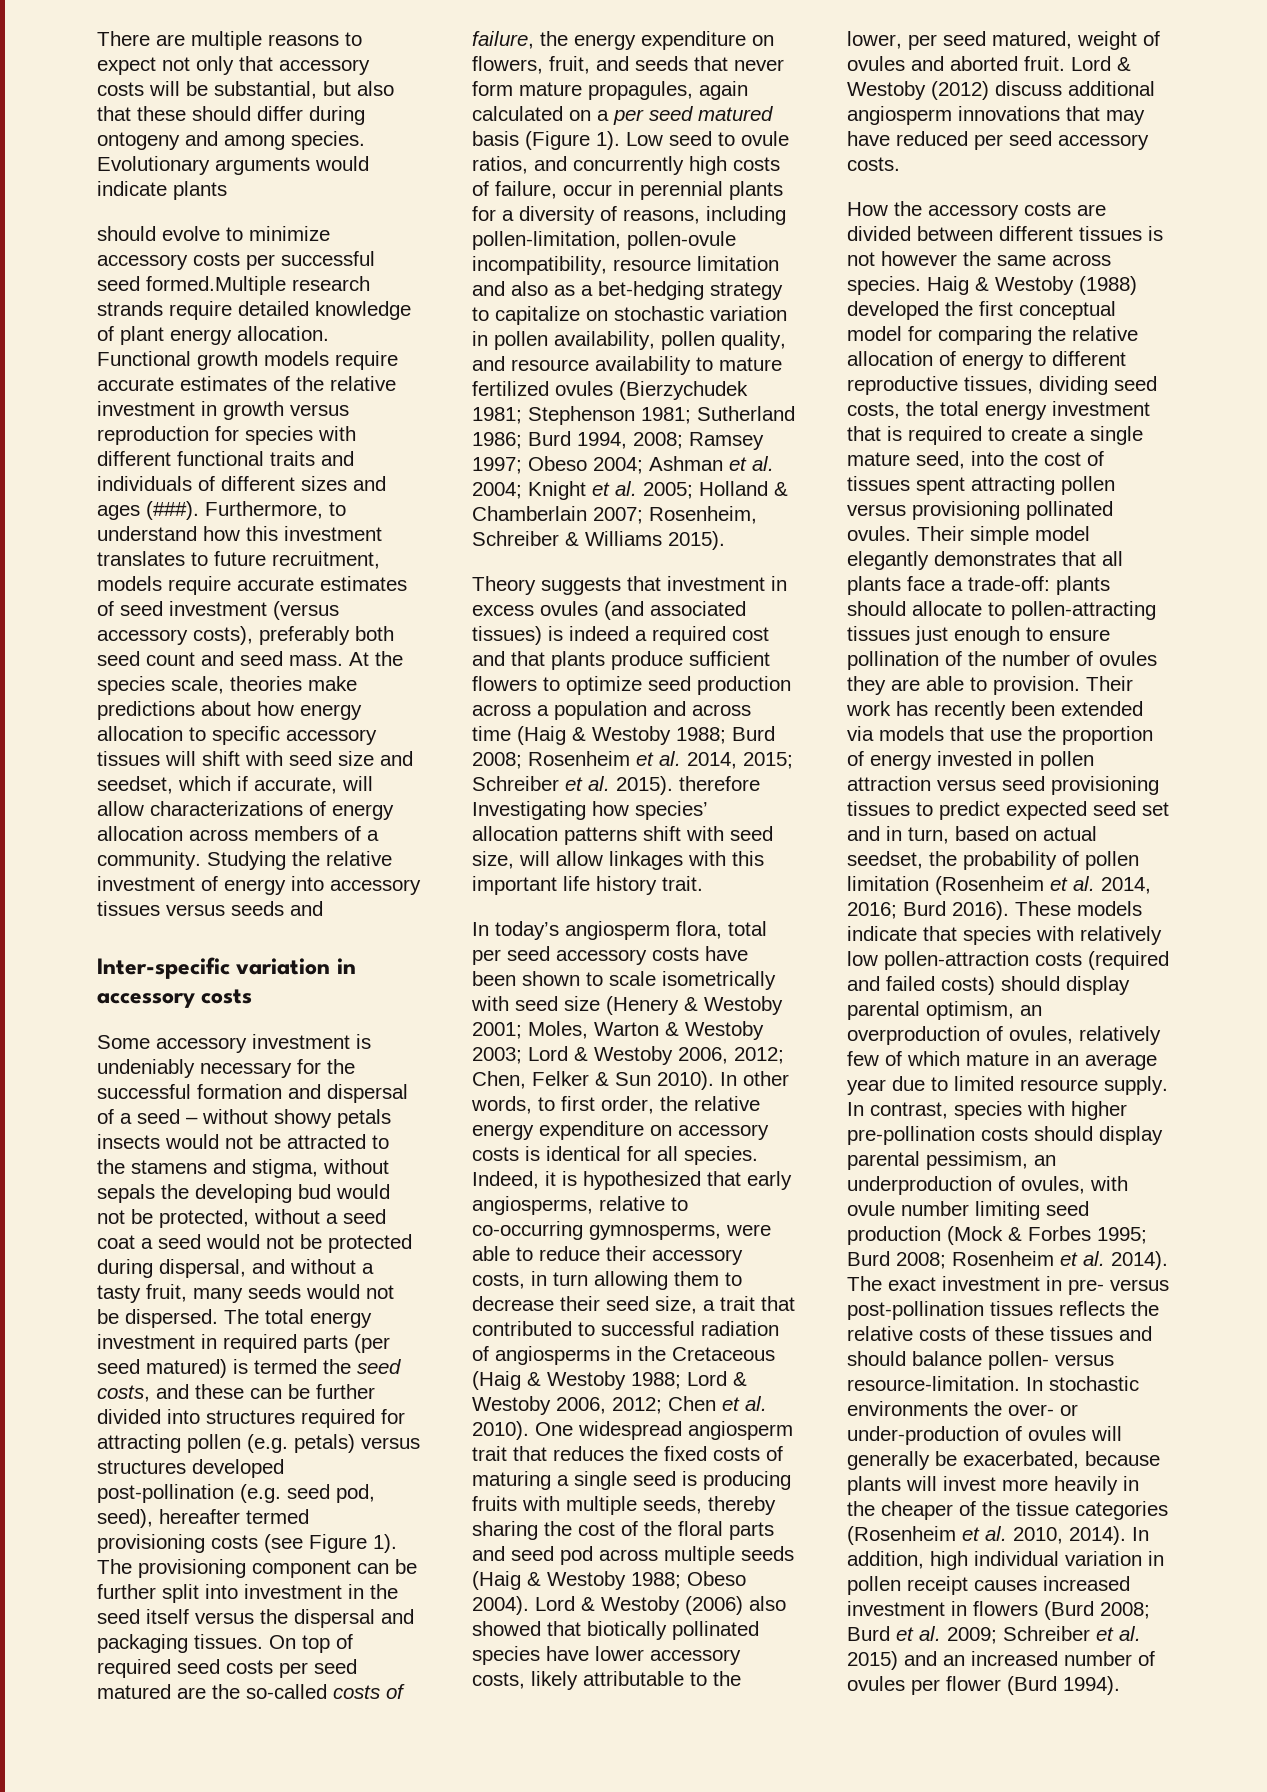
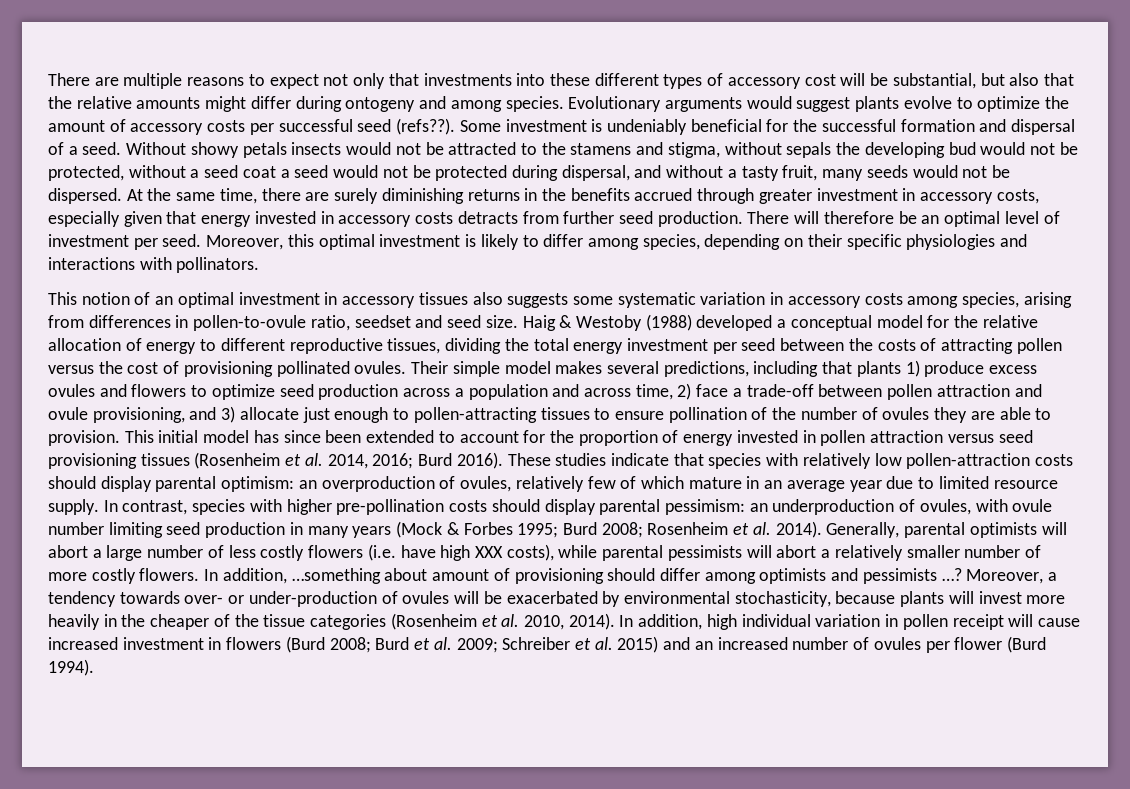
- There are multiple reasons to expect not only that accessory costs will be substantial, but also that these should differ during ontogeny and among species.
+ There are multiple reasons to expect not only that investments into these different types of accessory cost will be substantial, but also that the relative amounts might differ during ontogeny and among species.
- Evolutionary arguments would indicate plants
- should evolve to minimize accessory costs per successful seed formed.Multiple research strands require detailed knowledge of plant energy allocation. Functional growth models require accurate estimates of the relative investment in growth versus reproduction for species with different functional traits and individuals of different sizes and ages (###). Furthermore, to understand how this investment translates to future recruitment, models require accurate estimates of seed investment (versus accessory costs), preferably both seed count and seed mass. At the species scale, theories make predictions about how energy allocation to specific accessory tissues will shift with seed size and seedset, which if accurate, will allow characterizations of energy allocation across members of a community. Studying the relative investment of energy into accessory tissues versus seeds and
- Inter-specific variation in accessory costs
- Some accessory investment is undeniably necessary for the successful formation and dispersal of a seed – without showy petals insects would not be attracted to the stamens and stigma, without sepals the developing bud would not be protected, without a seed coat a seed would not be protected during dispersal, and without a tasty fruit, many seeds would not be dispersed.
+ Evolutionary arguments would suggest plants evolve to optimize the amount of accessory costs per successful seed (refs??). Some investment is undeniably beneficial for the successful formation and dispersal of a seed. Without showy petals insects would not be attracted to the stamens and stigma, without sepals the developing bud would not be protected, without a seed coat a seed would not be protected during dispersal, and without a tasty fruit, many seeds would not be dispersed.
- The total energy investment in required parts (per seed matured) is termed the seed costs, and these can be further divided into structures required for attracting pollen (e.g. petals) versus structures developed post-pollination (e.g. seed pod, seed), hereafter termed provisioning costs (see Figure 1). The provisioning component can be further split into investment in the seed itself versus the dispersal and packaging tissues. On top of required seed costs per seed matured are the so-called costs of failure, the energy expenditure on flowers, fruit, and seeds that never form mature propagules, again calculated on a per seed matured basis (Figure 1). Low seed to ovule ratios, and concurrently high costs of failure, occur in perennial plants for a diversity of reasons, including pollen-limitation, pollen-ovule incompatibility, resource limitation and also as a bet-hedging strategy to capitalize on stochastic variation in pollen availability, pollen quality, and resource availability to mature fertilized ovules (Bierzychudek 1981; Stephenson 1981; Sutherland 1986; Burd 1994, 2008; Ramsey 1997; Obeso 2004; Ashman et al. 2004; Knight et al. 2005; Holland & Chamberlain 2007; Rosenheim, Schreiber & Williams 2015).
- Theory suggests that investment in excess ovules (and associated tissues) is indeed a required cost and that plants produce sufficient flowers to optimize seed production across a population and across time (Haig & Westoby 1988; Burd 2008; Rosenheim et al. 2014, 2015; Schreiber et al. 2015). therefore Investigating how species’ allocation patterns shift with seed size, will allow linkages with this important life history trait.
- In today’s angiosperm flora, total per seed accessory costs have been shown to scale isometrically with seed size (Henery & Westoby 2001; Moles, Warton & Westoby 2003; Lord & Westoby 2006, 2012; Chen, Felker & Sun 2010). In other words, to first order, the relative energy expenditure on accessory costs is identical for all species. Indeed, it is hypothesized that early angiosperms, relative to co-occurring gymnosperms, were able to reduce their accessory costs, in turn allowing them to decrease their seed size, a trait that contributed to successful radiation of angiosperms in the Cretaceous (Haig & Westoby 1988; Lord & Westoby 2006, 2012; Chen et al. 2010). One widespread angiosperm trait that reduces the fixed costs of maturing a single seed is producing fruits with multiple seeds, thereby sharing the cost of the floral parts and seed pod across multiple seeds (Haig & Westoby 1988; Obeso 2004). Lord & Westoby (2006) also showed that biotically pollinated species have lower accessory costs, likely attributable to the lower, per seed matured, weight of ovules and aborted fruit. Lord & Westoby (2012) discuss additional angiosperm innovations that may have reduced per seed accessory costs.
- How the accessory costs are divided between different tissues is not however the same across species. Haig & Westoby (1988) developed the first conceptual model for comparing the relative allocation of energy to different reproductive tissues, dividing seed costs, the total energy investment that is required to create a single mature seed, into the cost of tissues spent attracting pollen versus provisioning pollinated ovules. Their simple model elegantly demonstrates that all plants face a trade-off: plants should allocate to pollen-attracting tissues just enough to ensure pollination of the number of ovules they are able to provision.
+ At the same time, there are surely diminishing returns in the benefits accrued through greater investment in accessory costs, especially given that energy invested in accessory costs detracts from further seed production. There will therefore be an optimal level of investment per seed. Moreover, this optimal investment is likely to differ among species, depending on their specific physiologies and interactions with pollinators.
+ This notion of an optimal investment in accessory tissues also suggests some systematic variation in accessory costs among species, arising from differences in pollen-to-ovule ratio, seedset and seed size. Haig & Westoby (1988) developed a conceptual model for the relative allocation of energy to different reproductive tissues, dividing the total energy investment per seed between the costs of attracting pollen versus the cost of provisioning pollinated ovules. Their simple model makes several predictions, including that plants 1) produce excess ovules and flowers to optimize seed production across a population and across time, 2) face a trade-off between pollen attraction and ovule provisioning, and 3) allocate just enough to pollen-attracting tissues to ensure pollination of the number of ovules they are able to provision.
- Their work has recently been extended via models that use the proportion of energy invested in pollen attraction versus seed provisioning tissues to predict expected seed set and in turn, based on actual seedset, the probability of pollen limitation (Rosenheim et al. 2014, 2016; Burd 2016).
+ This initial model has since been extended to account for the proportion of energy invested in pollen attraction versus seed provisioning tissues (Rosenheim et al. 2014, 2016; Burd 2016).
- These models indicate that species with relatively low pollen-attraction costs (required and failed costs) should display parental optimism, an overproduction of ovules, relatively few of which mature in an average year due to limited resource supply.
+ These studies indicate that species with relatively low pollen-attraction costs should display parental optimism: an overproduction of ovules, relatively few of which mature in an average year due to limited resource supply.
- In contrast, species with higher pre-pollination costs should display parental pessimism, an underproduction of ovules, with ovule number limiting seed production (Mock & Forbes 1995; Burd 2008; Rosenheim et al. 2014).
+ In contrast, species with higher pre-pollination costs should display parental pessimism: an underproduction of ovules, with ovule number limiting seed production in many years (Mock & Forbes 1995; Burd 2008; Rosenheim et al. 2014).
- The exact investment in pre- versus post-pollination tissues reflects the relative costs of these tissues and should balance pollen- versus resource-limitation. In stochastic environments the over- or under-production of ovules will generally be exacerbated, because plants will invest more heavily in the cheaper of the tissue categories (Rosenheim et al. 2010, 2014).
+ Generally, parental optimists will abort a large number of less costly flowers (i.e. have high XXX costs), while parental pessimists will abort a relatively smaller number of more costly flowers. In addition, …something about amount of provisioning should differ among optimists and pessimists …? Moreover, a tendency towards over- or under-production of ovules will be exacerbated by environmental stochasticity, because plants will invest more heavily in the cheaper of the tissue categories (Rosenheim et al. 2010, 2014).
- In addition, high individual variation in pollen receipt causes increased investment in flowers (Burd 2008; Burd et al. 2009; Schreiber et al. 2015) and an increased number of ovules per flower (Burd 1994).
+ In addition, high individual variation in pollen receipt will cause increased investment in flowers (Burd 2008; Burd et al. 2009; Schreiber et al. 2015) and an increased number of ovules per flower (Burd 1994).

